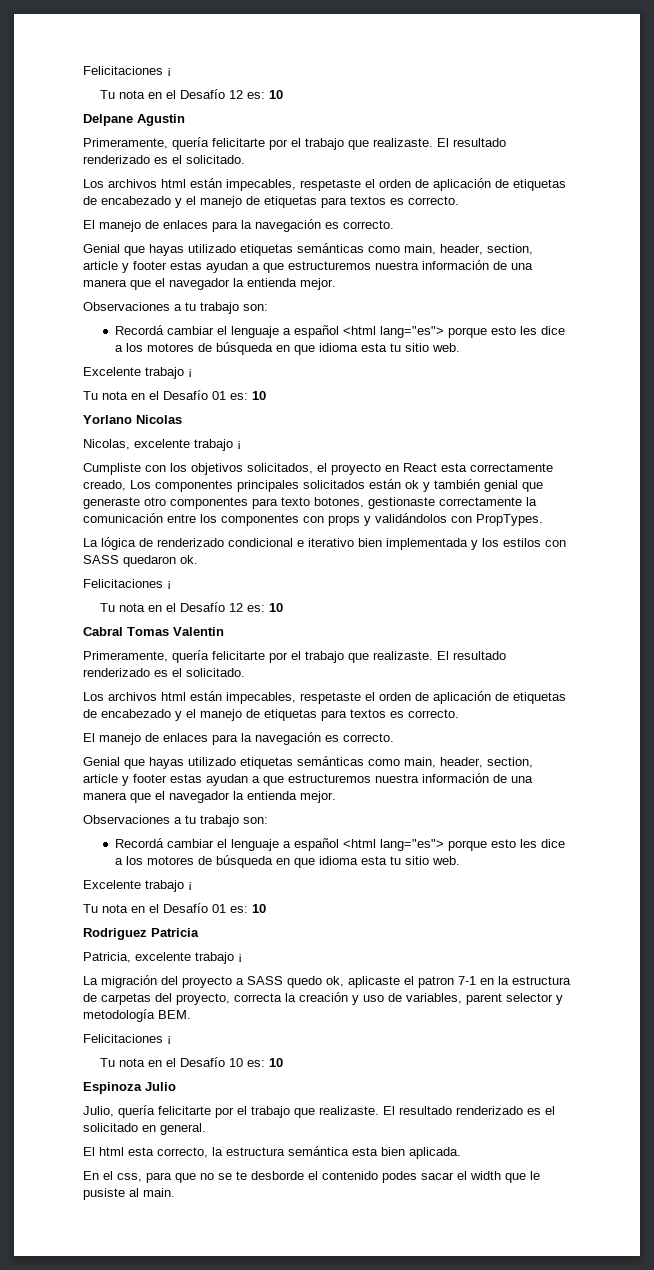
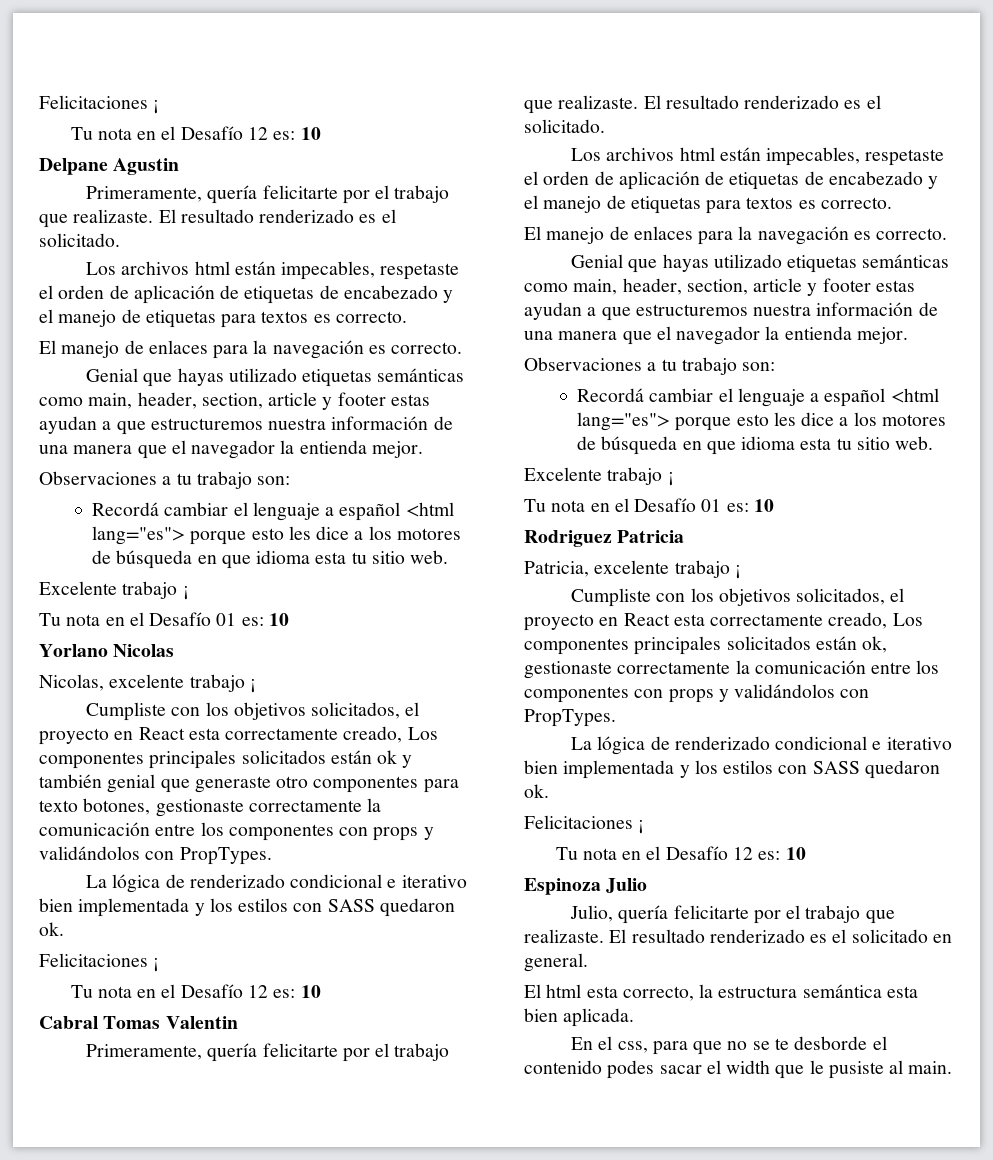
- La migración del proyecto a SASS quedo ok, aplicaste el patron 7-1 en la estructura de carpetas del proyecto, correcta la creación y uso de variables, parent selector y metodología BEM.
+ Cumpliste con los objetivos solicitados, el proyecto en React esta correctamente creado, Los componentes principales solicitados están ok, gestionaste correctamente la comunicación entre los componentes con props y validándolos con PropTypes.
+ La lógica de renderizado condicional e iterativo bien implementada y los estilos con SASS quedaron ok.
  Felicitaciones ¡
- Tu nota en el Desafío 10 es: 10
+ Tu nota en el Desafío 12 es: 10

